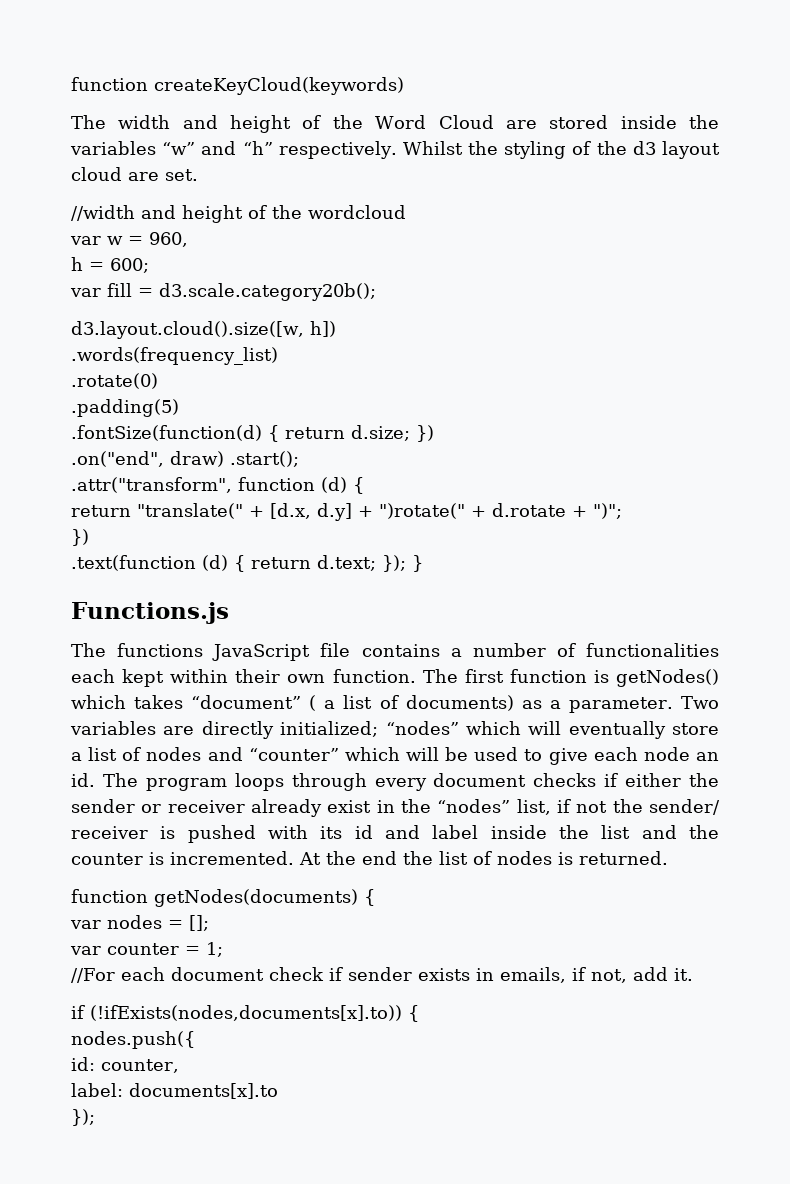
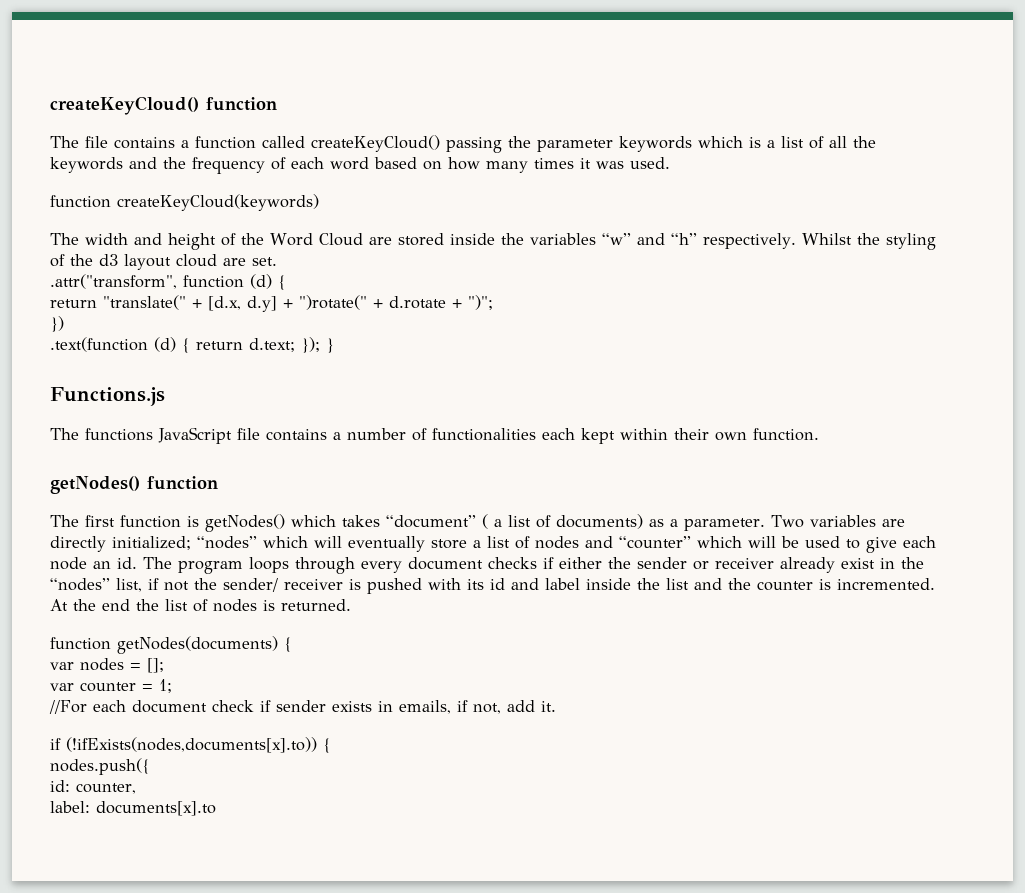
+ createKeyCloud() function
+ The file contains a function called createKeyCloud() passing the parameter keywords which is a list of all the keywords and the frequency of each word based on how many times it was used.
- //width and height of the wordcloud
- var w = 960,
- h = 600;
- var fill = d3.scale.category20b();
- d3.layout.cloud().size([w, h])
- .words(frequency_list)
- .rotate(0)
- .padding(5)
- .fontSize(function(d) { return d.size; })
- .on("end", draw) .start();
- The functions JavaScript file contains a number of functionalities each kept within their own function. The first function is getNodes() which takes “document” ( a list of documents) as a parameter.
+ The functions JavaScript file contains a number of functionalities each kept within their own function.
+ getNodes() function
+ The first function is getNodes() which takes “document” ( a list of documents) as a parameter.
  label: documents[x].to
- });

